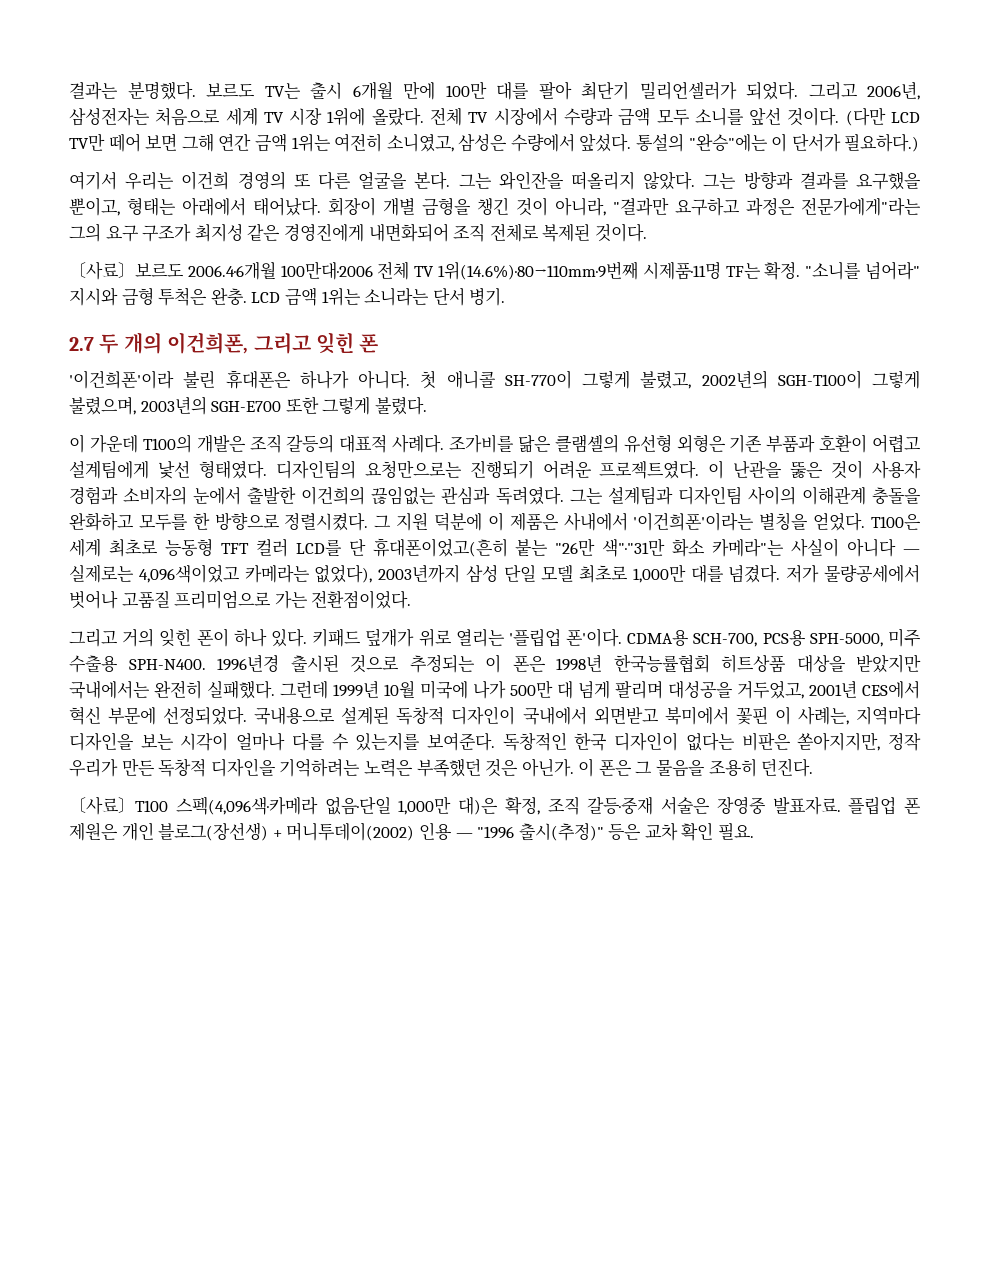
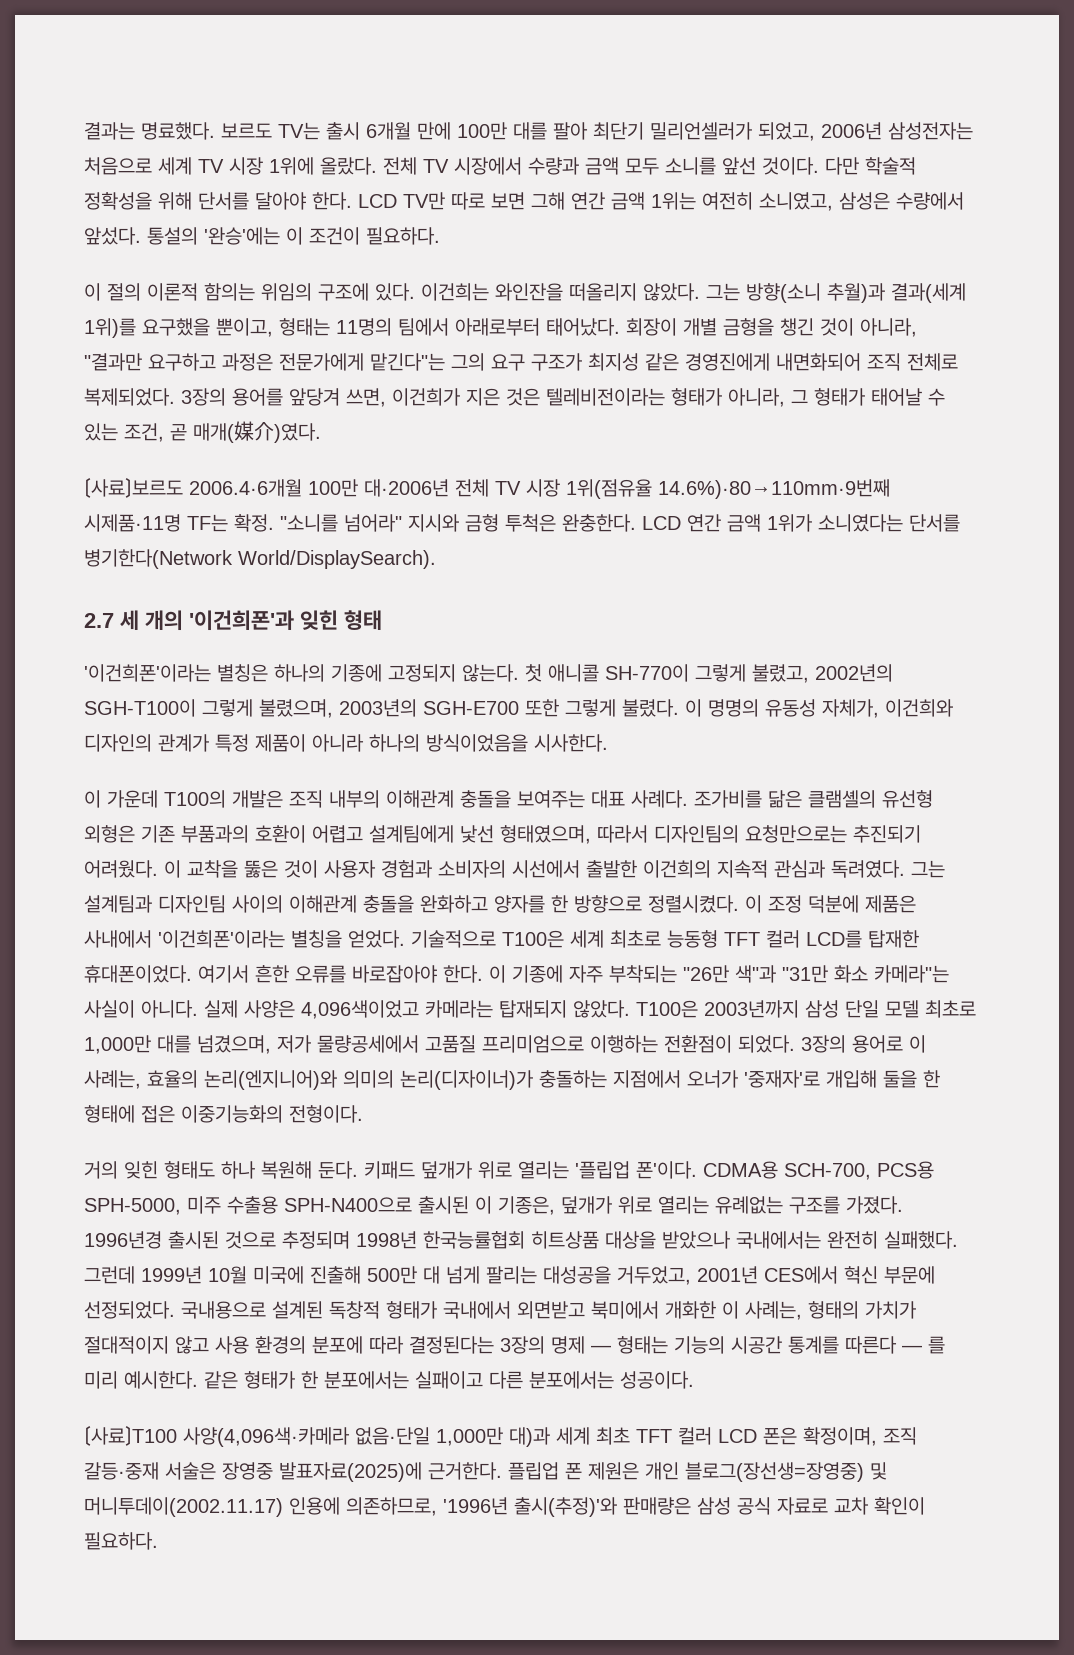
- 결과는 분명했다.
+ 결과는 명료했다.
- 보르도 TV는 출시 6개월 만에 100만 대를 팔아 최단기 밀리언셀러가 되었다. 그리고 2006년, 삼성전자는 처음으로 세계 TV 시장 1위에 올랐다.
+ 보르도 TV는 출시 6개월 만에 100만 대를 팔아 최단기 밀리언셀러가 되었고, 2006년 삼성전자는 처음으로 세계 TV 시장 1위에 올랐다.
- (다만 LCD TV만 떼어 보면 그해 연간 금액 1위는 여전히 소니였고, 삼성은 수량에서 앞섰다.
+ 다만 학술적 정확성을 위해 단서를 달아야 한다. LCD TV만 따로 보면 그해 연간 금액 1위는 여전히 소니였고, 삼성은 수량에서 앞섰다.
- 통설의 "완승"에는 이 단서가 필요하다.)
- 여기서 우리는 이건희 경영의 또 다른 얼굴을 본다. 그는 와인잔을 떠올리지 않았다. 그는 방향과 결과를 요구했을 뿐이고, 형태는 아래에서 태어났다.
+ 통설의 '완승'에는 이 조건이 필요하다.
+ 이 절의 이론적 함의는 위임의 구조에 있다. 이건희는 와인잔을 떠올리지 않았다. 그는 방향(소니 추월)과 결과(세계 1위)를 요구했을 뿐이고, 형태는 11명의 팀에서 아래로부터 태어났다.
- 회장이 개별 금형을 챙긴 것이 아니라, "결과만 요구하고 과정은 전문가에게"라는 그의 요구 구조가 최지성 같은 경영진에게 내면화되어 조직 전체로 복제된 것이다.
- 〔사료〕보르도 2006.4·6개월 100만대·2006 전체 TV 1위(14.6%)·80→110mm·9번째 시제품·11명 TF는 확정.
+ 회장이 개별 금형을 챙긴 것이 아니라, "결과만 요구하고 과정은 전문가에게 맡긴다"는 그의 요구 구조가 최지성 같은 경영진에게 내면화되어 조직 전체로 복제되었다. 3장의 용어를 앞당겨 쓰면, 이건희가 지은 것은 텔레비전이라는 형태가 아니라, 그 형태가 태어날 수 있는 조건, 곧 매개(媒介)였다.
+ 〔사료〕보르도 2006.4·6개월 100만 대·2006년 전체 TV 시장 1위(점유율 14.6%)·80→110mm·9번째 시제품·11명 TF는 확정.
- "소니를 넘어라" 지시와 금형 투척은 완충. LCD 금액 1위는 소니라는 단서 병기.
- 2.7 두 개의 이건희폰, 그리고 잊힌 폰
- '이건희폰'이라 불린 휴대폰은 하나가 아니다.
+ "소니를 넘어라" 지시와 금형 투척은 완충한다. LCD 연간 금액 1위가 소니였다는 단서를 병기한다(Network World/DisplaySearch).
+ 2.7 세 개의 '이건희폰'과 잊힌 형태
+ '이건희폰'이라는 별칭은 하나의 기종에 고정되지 않는다.
+ 이 명명의 유동성 자체가, 이건희와 디자인의 관계가 특정 제품이 아니라 하나의 방식이었음을 시사한다.
- 이 가운데 T100의 개발은 조직 갈등의 대표적 사례다.
+ 이 가운데 T100의 개발은 조직 내부의 이해관계 충돌을 보여주는 대표 사례다.
- 조가비를 닮은 클램셸의 유선형 외형은 기존 부품과 호환이 어렵고 설계팀에게 낯선 형태였다. 디자인팀의 요청만으로는 진행되기 어려운 프로젝트였다. 이 난관을 뚫은 것이 사용자 경험과 소비자의 눈에서 출발한 이건희의 끊임없는 관심과 독려였다.
+ 조가비를 닮은 클램셸의 유선형 외형은 기존 부품과의 호환이 어렵고 설계팀에게 낯선 형태였으며, 따라서 디자인팀의 요청만으로는 추진되기 어려웠다. 이 교착을 뚫은 것이 사용자 경험과 소비자의 시선에서 출발한 이건희의 지속적 관심과 독려였다.
- 그는 설계팀과 디자인팀 사이의 이해관계 충돌을 완화하고 모두를 한 방향으로 정렬시켰다.
+ 그는 설계팀과 디자인팀 사이의 이해관계 충돌을 완화하고 양자를 한 방향으로 정렬시켰다.
- 그 지원 덕분에 이 제품은 사내에서 '이건희폰'이라는 별칭을 얻었다.
+ 이 조정 덕분에 제품은 사내에서 '이건희폰'이라는 별칭을 얻었다.
- T100은 세계 최초로 능동형 TFT 컬러 LCD를 단 휴대폰이었고(흔히 붙는 "26만 색"·"31만 화소 카메라"는 사실이 아니다 — 실제로는 4,096색이었고 카메라는 없었다), 2003년까지 삼성 단일 모델 최초로 1,000만 대를 넘겼다. 저가 물량공세에서 벗어나 고품질 프리미엄으로 가는 전환점이었다.
- 그리고 거의 잊힌 폰이 하나 있다.
+ 기술적으로 T100은 세계 최초로 능동형 TFT 컬러 LCD를 탑재한 휴대폰이었다. 여기서 흔한 오류를 바로잡아야 한다. 이 기종에 자주 부착되는 "26만 색"과 "31만 화소 카메라"는 사실이 아니다. 실제 사양은 4,096색이었고 카메라는 탑재되지 않았다. T100은 2003년까지 삼성 단일 모델 최초로 1,000만 대를 넘겼으며, 저가 물량공세에서 고품질 프리미엄으로 이행하는 전환점이 되었다. 3장의 용어로 이 사례는, 효율의 논리(엔지니어)와 의미의 논리(디자이너)가 충돌하는 지점에서 오너가 '중재자'로 개입해 둘을 한 형태에 접은 이중기능화의 전형이다.
+ 거의 잊힌 형태도 하나 복원해 둔다.
- CDMA용 SCH-700, PCS용 SPH-5000, 미주 수출용 SPH-N400. 1996년경 출시된 것으로 추정되는 이 폰은 1998년 한국능률협회 히트상품 대상을 받았지만 국내에서는 완전히 실패했다.
+ CDMA용 SCH-700, PCS용 SPH-5000, 미주 수출용 SPH-N400으로 출시된 이 기종은, 덮개가 위로 열리는 유례없는 구조를 가졌다. 1996년경 출시된 것으로 추정되며 1998년 한국능률협회 히트상품 대상을 받았으나 국내에서는 완전히 실패했다.
- 그런데 1999년 10월 미국에 나가 500만 대 넘게 팔리며 대성공을 거두었고, 2001년 CES에서 혁신 부문에 선정되었다.
+ 그런데 1999년 10월 미국에 진출해 500만 대 넘게 팔리는 대성공을 거두었고, 2001년 CES에서 혁신 부문에 선정되었다.
- 국내용으로 설계된 독창적 디자인이 국내에서 외면받고 북미에서 꽃핀 이 사례는, 지역마다 디자인을 보는 시각이 얼마나 다를 수 있는지를 보여준다. 독창적인 한국 디자인이 없다는 비판은 쏟아지지만, 정작 우리가 만든 독창적 디자인을 기억하려는 노력은 부족했던 것은 아닌가. 이 폰은 그 물음을 조용히 던진다.
+ 국내용으로 설계된 독창적 형태가 국내에서 외면받고 북미에서 개화한 이 사례는, 형태의 가치가 절대적이지 않고 사용 환경의 분포에 따라 결정된다는 3장의 명제 — 형태는 기능의 시공간 통계를 따른다 — 를 미리 예시한다. 같은 형태가 한 분포에서는 실패이고 다른 분포에서는 성공이다.
- 〔사료〕T100 스펙(4,096색·카메라 없음·단일 1,000만 대)은 확정, 조직 갈등·중재 서술은 장영중 발표자료.
+ 〔사료〕T100 사양(4,096색·카메라 없음·단일 1,000만 대)과 세계 최초 TFT 컬러 LCD 폰은 확정이며, 조직 갈등·중재 서술은 장영중 발표자료(2025)에 근거한다.
- 플립업 폰 제원은 개인 블로그(장선생) + 머니투데이(2002) 인용 — "1996 출시(추정)" 등은 교차 확인 필요.
+ 플립업 폰 제원은 개인 블로그(장선생=장영중) 및 머니투데이(2002.11.17) 인용에 의존하므로, '1996년 출시(추정)'와 판매량은 삼성 공식 자료로 교차 확인이 필요하다.

